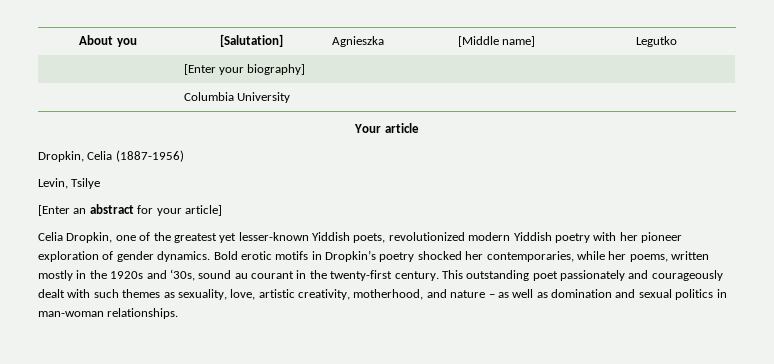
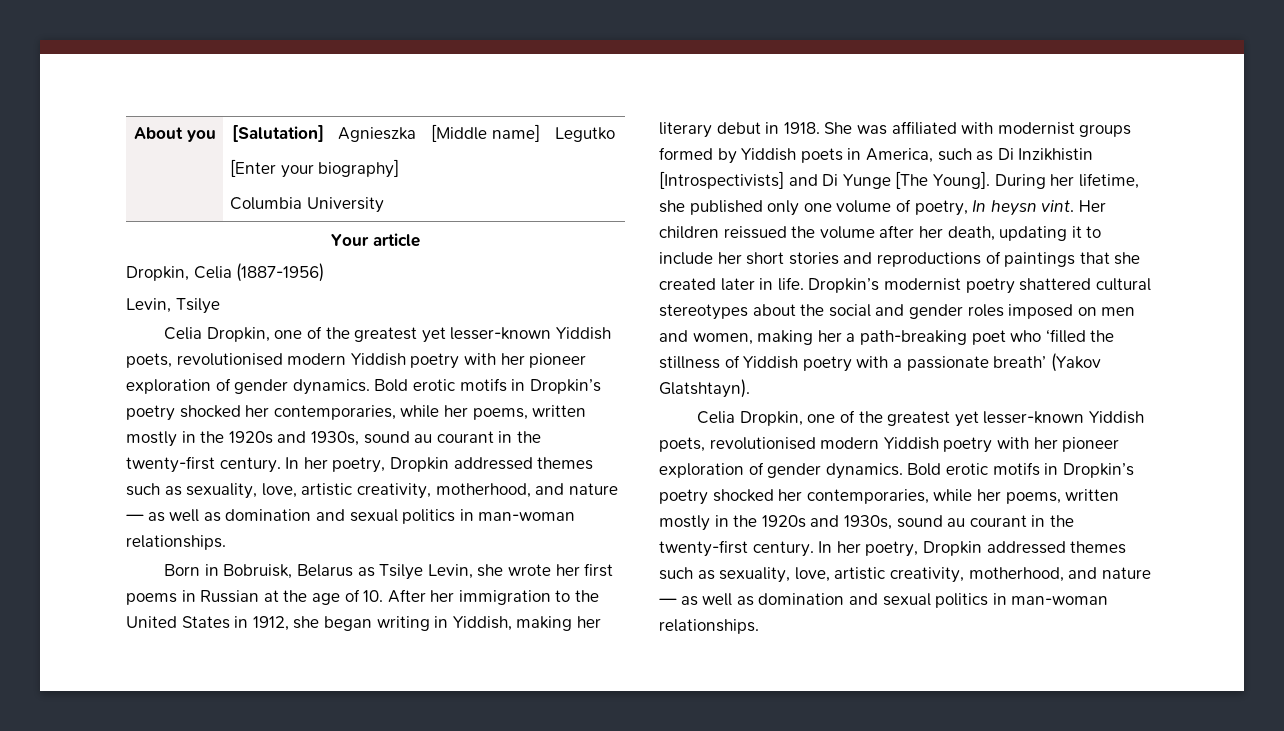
  Levin, Tsilye
- [Enter an abstract for your article]
- Celia Dropkin, one of the greatest yet lesser-known Yiddish poets, revolutionized modern Yiddish poetry with her pioneer exploration of gender dynamics. Bold erotic motifs in Dropkin’s poetry shocked her contemporaries, while her poems, written mostly in the 1920s and ‘30s, sound au courant in the twenty-first century. This outstanding poet passionately and courageously dealt with such themes as sexuality, love, artistic creativity, motherhood, and nature – as well as domination and sexual politics in man-woman relationships.
+ Celia Dropkin, one of the greatest yet lesser-known Yiddish poets, revolutionised modern Yiddish poetry with her pioneer exploration of gender dynamics. Bold erotic motifs in Dropkin’s poetry shocked her contemporaries, while her poems, written mostly in the 1920s and 1930s, sound au courant in the twenty-first century. In her poetry, Dropkin addressed themes such as sexuality, love, artistic creativity, motherhood, and nature — as well as domination and sexual politics in man-woman relationships.
+ Born in Bobruisk, Belarus as Tsilye Levin, she wrote her first poems in Russian at the age of 10. After her immigration to the United States in 1912, she began writing in Yiddish, making her literary debut in 1918. She was affiliated with modernist groups formed by Yiddish poets in America, such as Di Inzikhistin [Introspectivists] and Di Yunge [The Young]. During her lifetime, she published only one volume of poetry, In heysn vint. Her children reissued the volume after her death, updating it to include her short stories and reproductions of paintings that she created later in life. Dropkin’s modernist poetry shattered cultural stereotypes about the social and gender roles imposed on men and women, making her a path-breaking poet who ‘filled the stillness of Yiddish poetry with a passionate breath’ (Yakov Glatshtayn).
+ Celia Dropkin, one of the greatest yet lesser-known Yiddish poets, revolutionised modern Yiddish poetry with her pioneer exploration of gender dynamics. Bold erotic motifs in Dropkin’s poetry shocked her contemporaries, while her poems, written mostly in the 1920s and 1930s, sound au courant in the twenty-first century. In her poetry, Dropkin addressed themes such as sexuality, love, artistic creativity, motherhood, and nature — as well as domination and sexual politics in man-woman relationships.

